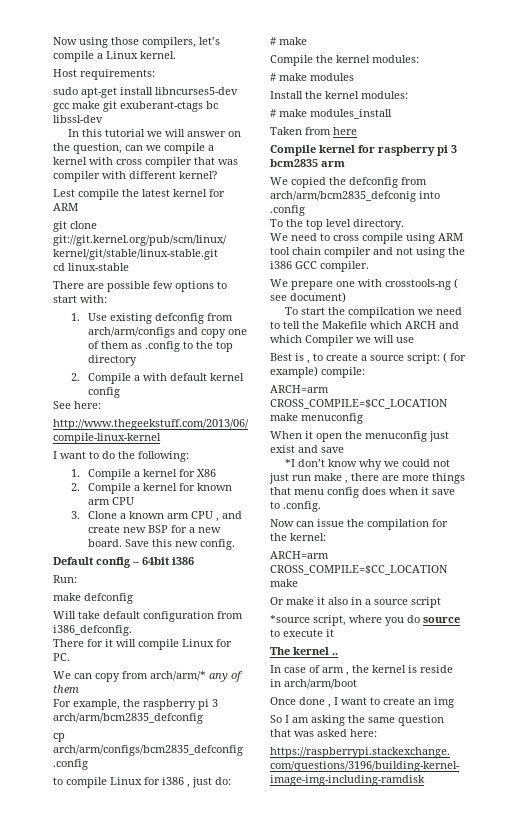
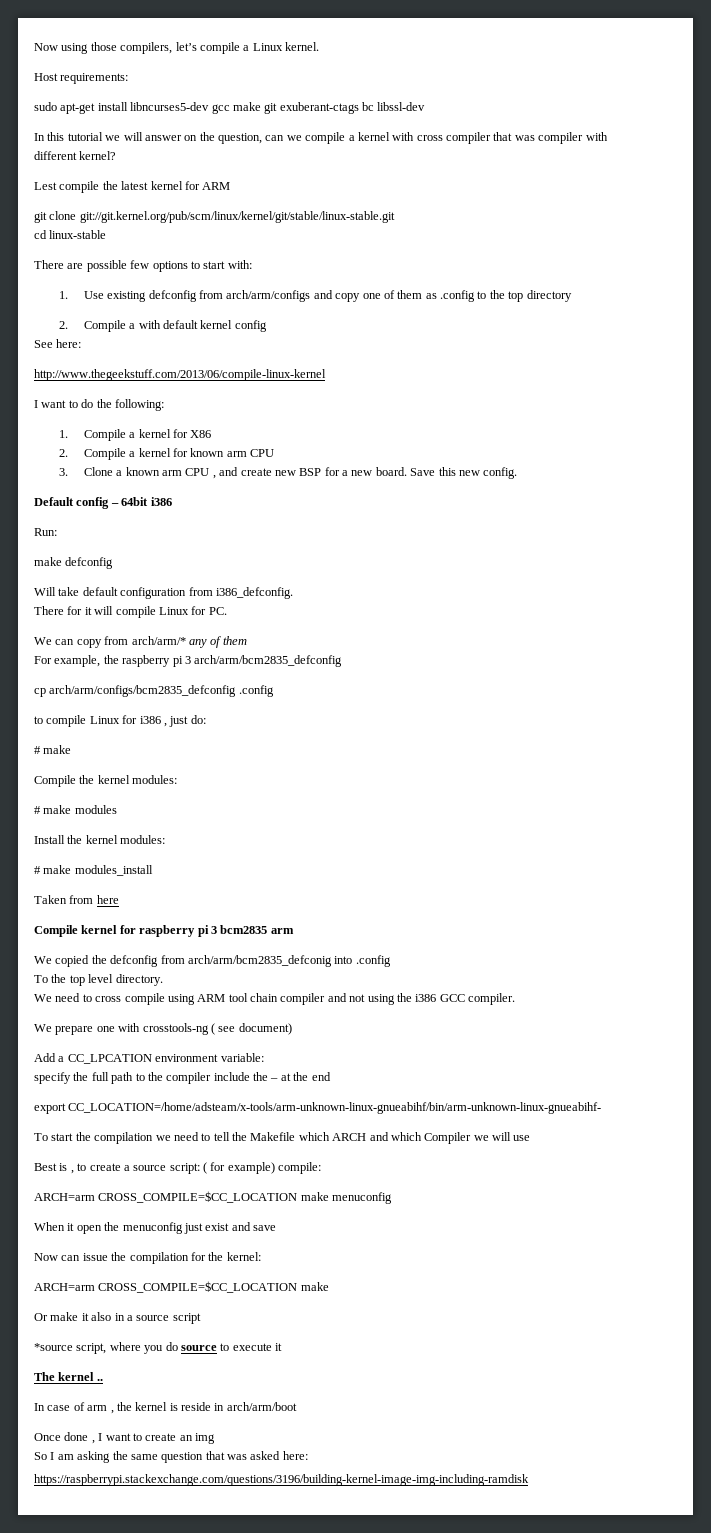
+ Add a CC_LPCATION environment variable:
+ specify the full path to the compiler include the – at the end
+ export CC_LOCATION=/home/adsteam/x-tools/arm-unknown-linux-gnueabihf/bin/arm-unknown-linux-gnueabihf-
- To start the compilcation we need to tell the Makefile which ARCH and which Compiler we will use
+ To start the compilation we need to tell the Makefile which ARCH and which Compiler we will use
- *I don’t know why we could not just run make , there are more things that menu config does when it save to .config.

